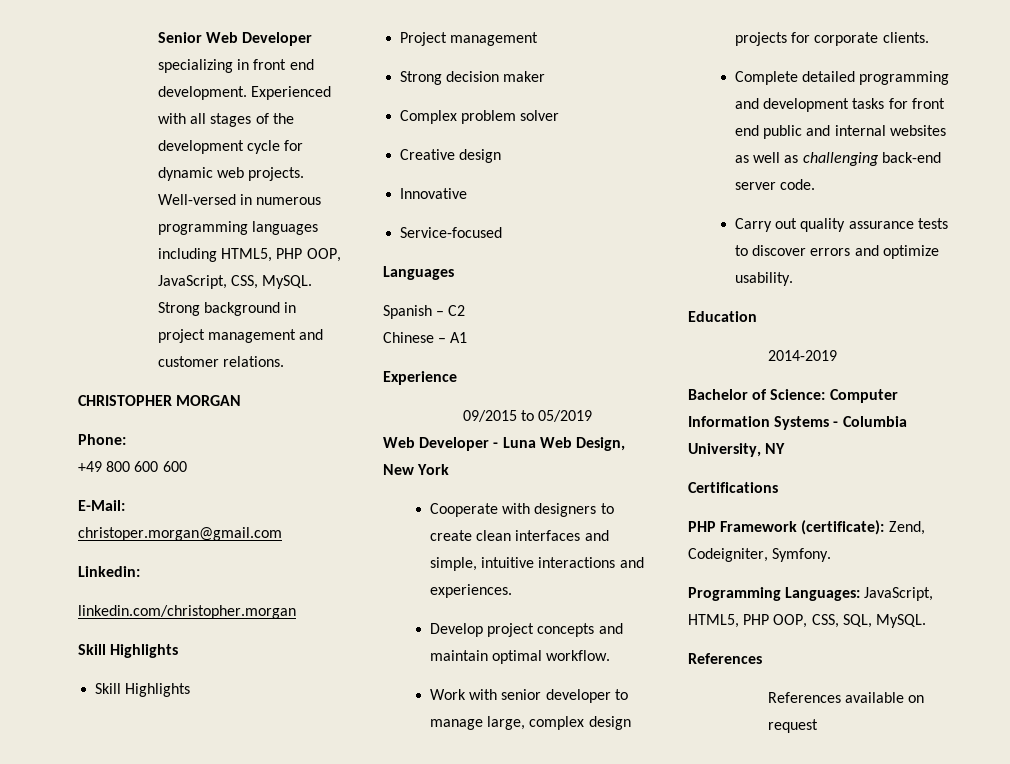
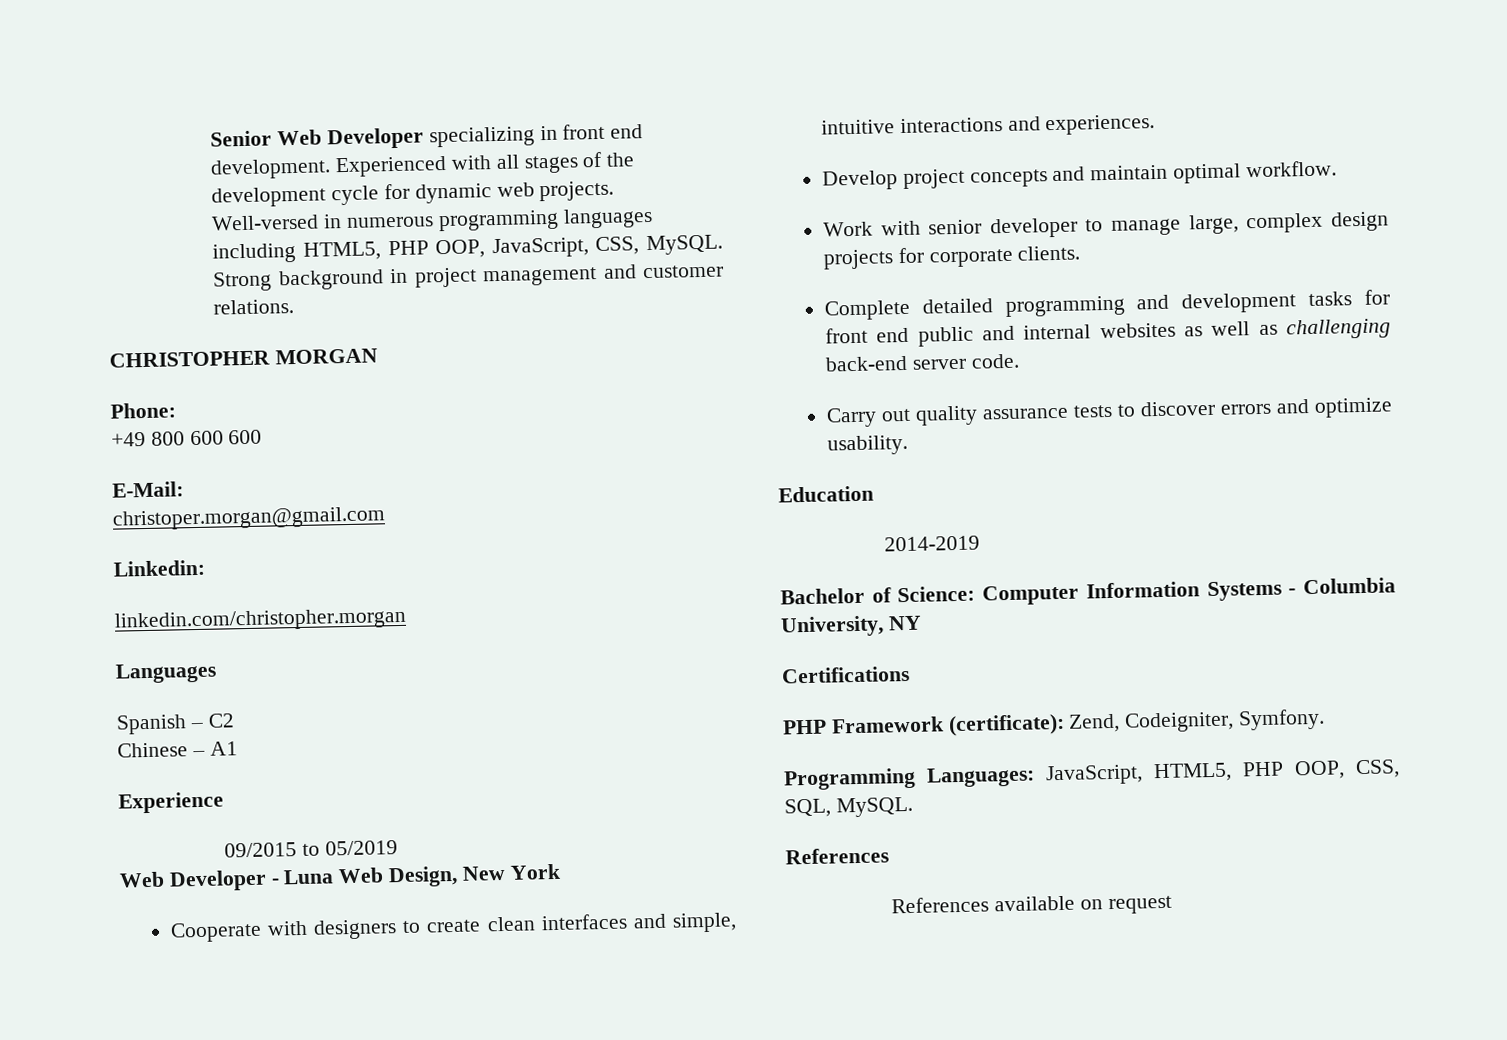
  linkedin.com/christopher.morgan
- Skill Highlights
- Skill Highlights
- Project management
- Strong decision maker
- Complex problem solver
- Creative design
- Innovative
- Service-focused

